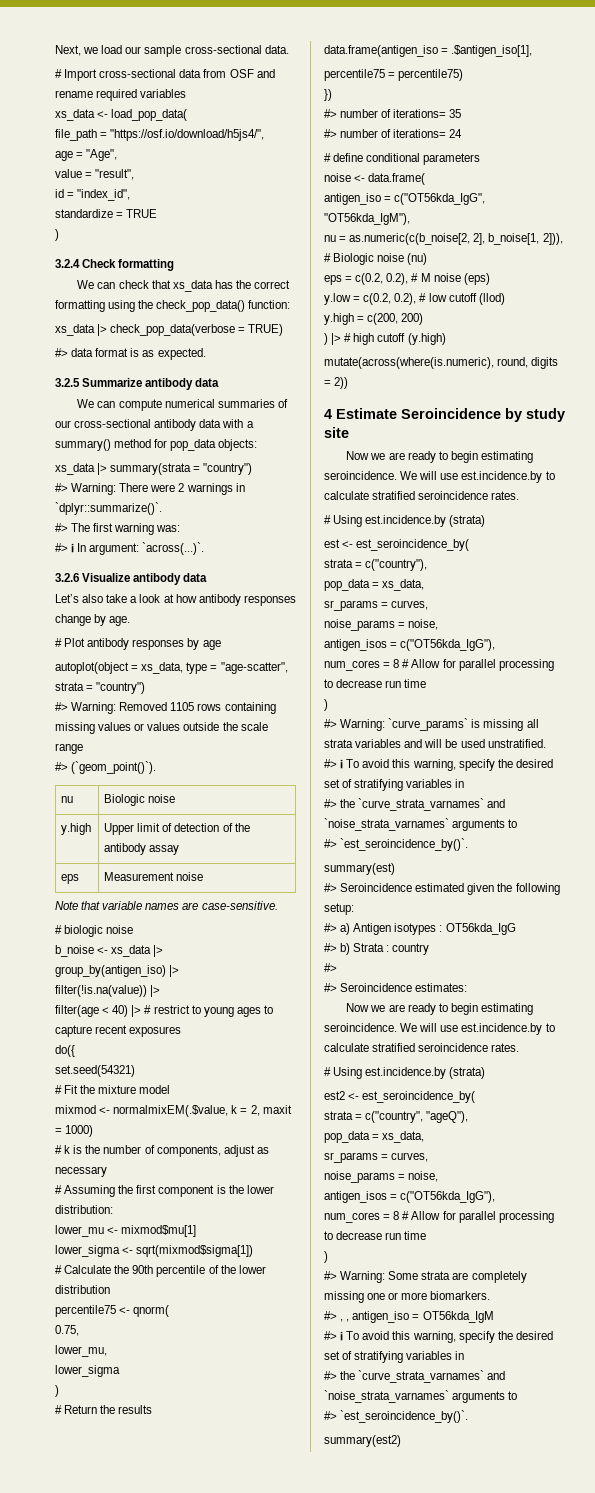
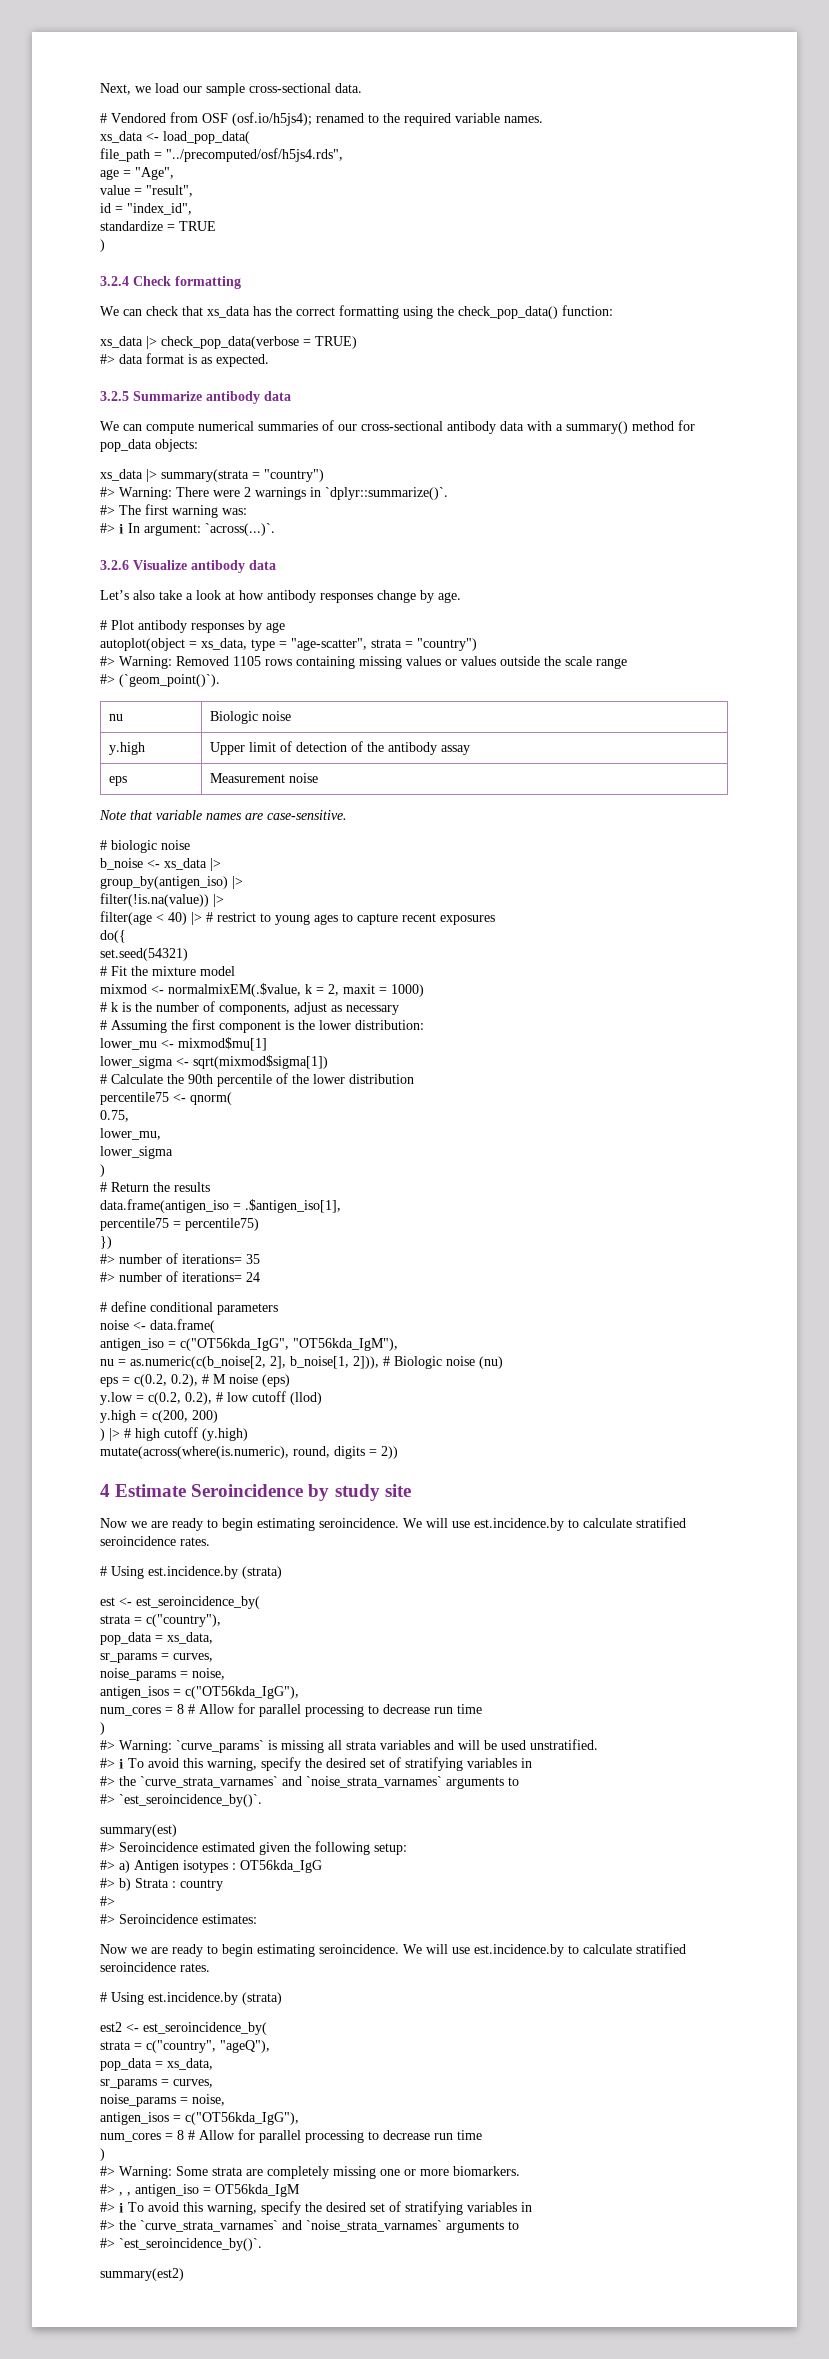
- # Import cross-sectional data from OSF and rename required variables
+ # Vendored from OSF (osf.io/h5js4); renamed to the required variable names.
- file_path = "https://osf.io/download/h5js4/",
+ file_path = "../precomputed/osf/h5js4.rds",

